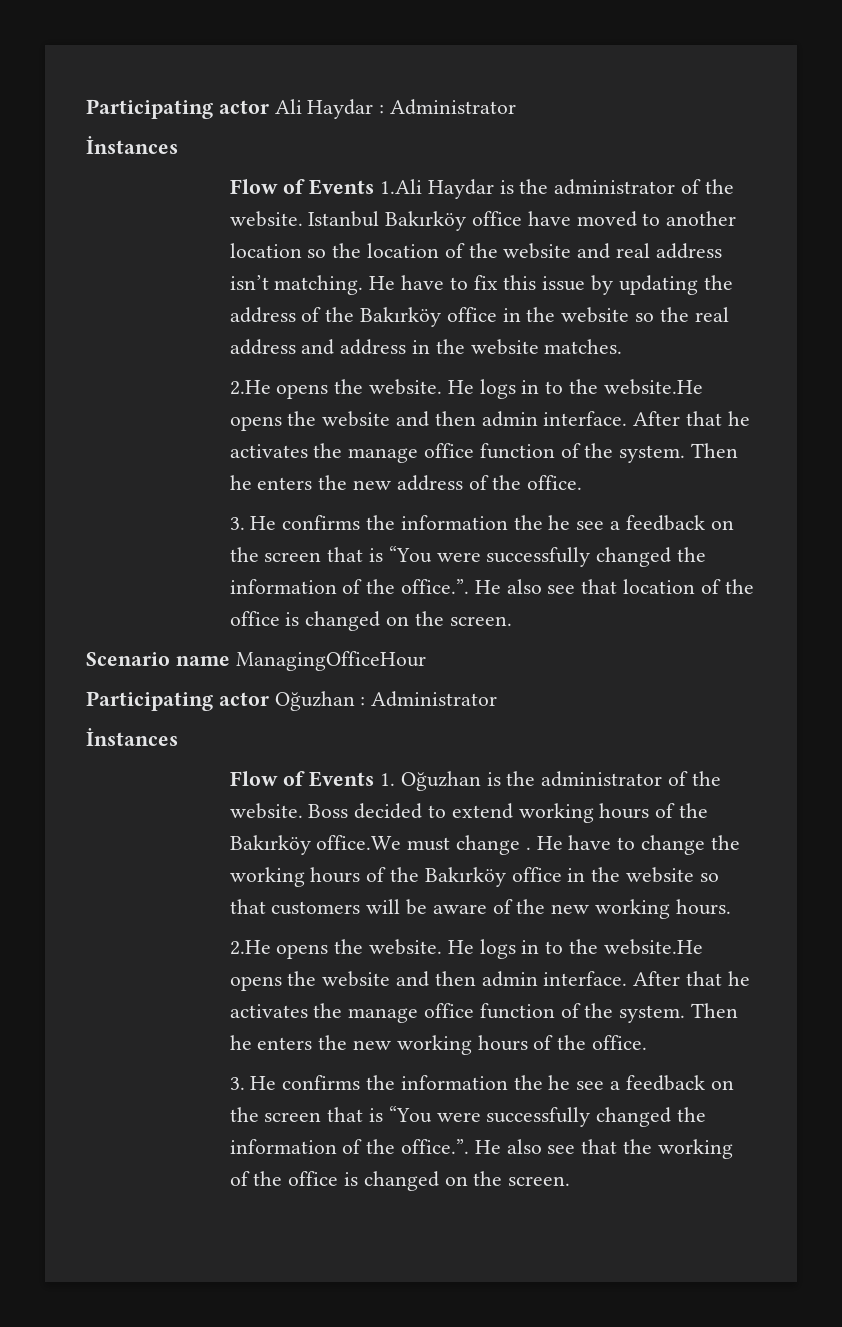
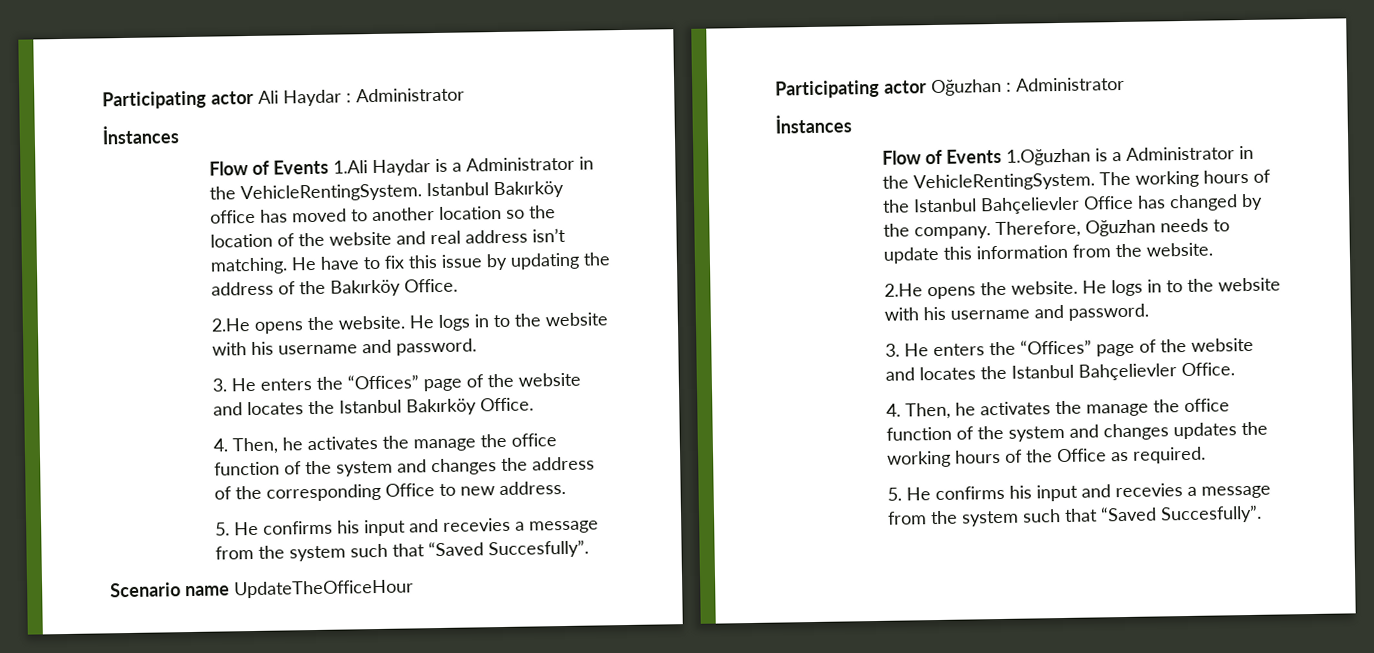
- Flow of Events 1.Ali Haydar is the administrator of the website.
+ Flow of Events 1.Ali Haydar is a Administrator in the VehicleRentingSystem.
- Istanbul Bakırköy office have moved to another location so the location of the website and real address isn’t matching.
+ Istanbul Bakırköy office has moved to another location so the location of the website and real address isn’t matching.
- He have to fix this issue by updating the address of the Bakırköy office in the website so the real address and address in the website matches.
- 2.He opens the website. He logs in to the website.He opens the website and then admin interface. After that he activates the manage office function of the system. Then he enters the new address of the office.
- 3. He confirms the information the he see a feedback on the screen that is “You were successfully changed the information of the office.”. He also see that location of the office is changed on the screen.
+ He have to fix this issue by updating the address of the Bakırköy Office.
+ 2.He opens the website. He logs in to the website with his username and password.
+ 3. He enters the “Offices” page of the website and locates the Istanbul Bakırköy Office.
+ 4. Then, he activates the manage the office function of the system and changes the address of the corresponding Office to new address.
+ 5. He confirms his input and recevies a message from the system such that “Saved Succesfully”.
- Scenario name ManagingOfficeHour
+ Scenario name UpdateTheOfficeHour
- Flow of Events 1. Oğuzhan is the administrator of the website. Boss decided to extend working hours of the Bakırköy office.We must change . He have to change the working hours of the Bakırköy office in the website so that customers will be aware of the new working hours.
- 2.He opens the website. He logs in to the website.He opens the website and then admin interface. After that he activates the manage office function of the system. Then he enters the new working hours of the office.
- 3. He confirms the information the he see a feedback on the screen that is “You were successfully changed the information of the office.”. He also see that the working of the office is changed on the screen.
+ Flow of Events 1.Oğuzhan is a Administrator in the VehicleRentingSystem. The working hours of the Istanbul Bahçelievler Office has changed by the company. Therefore, Oğuzhan needs to update this information from the website.
+ 2.He opens the website. He logs in to the website with his username and password.
+ 3. He enters the “Offices” page of the website and locates the Istanbul Bahçelievler Office.
+ 4. Then, he activates the manage the office function of the system and changes updates the working hours of the Office as required.
+ 5. He confirms his input and recevies a message from the system such that “Saved Succesfully”.

